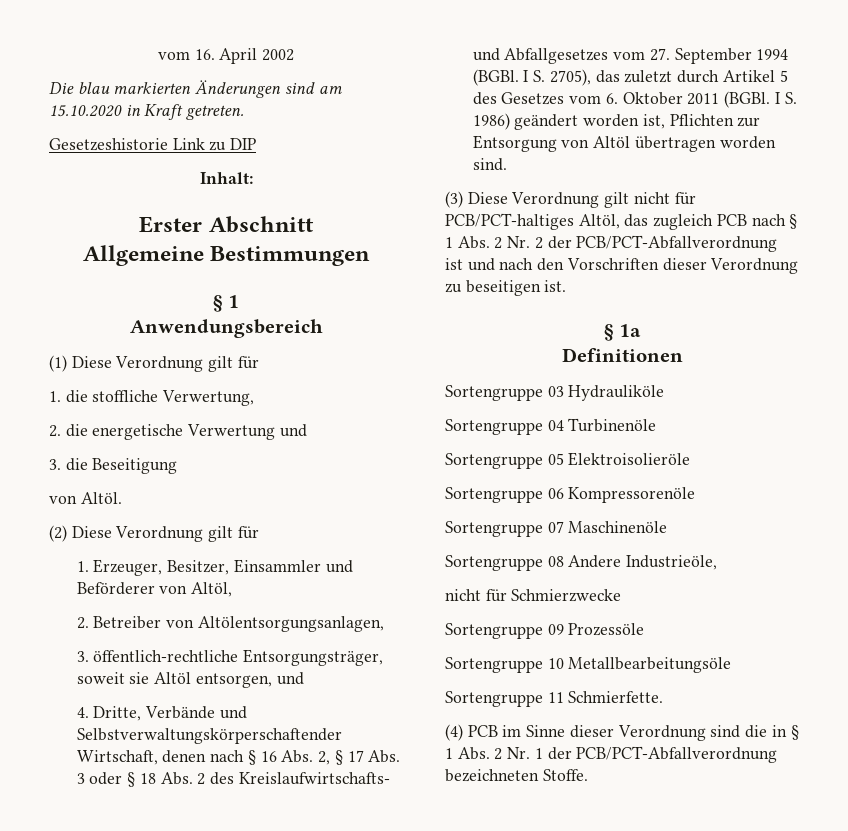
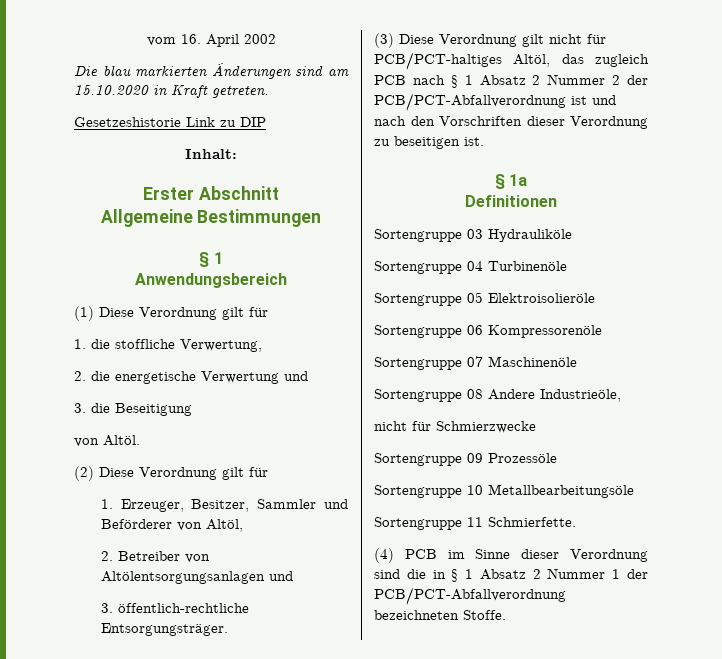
- 1. Erzeuger, Besitzer, Einsammler und Beförderer von Altöl,
+ 1. Erzeuger, Besitzer, Sammler und Beförderer von Altöl,
- 2. Betreiber von Altölentsorgungsanlagen,
+ 2. Betreiber von Altölentsorgungsanlagen und
- 3. öffentlich-rechtliche Entsorgungsträger, soweit sie Altöl entsorgen, und
- 4. Dritte, Verbände und Selbstverwaltungskörperschaftender Wirtschaft, denen nach § 16 Abs. 2, § 17 Abs. 3 oder § 18 Abs. 2 des Kreislaufwirtschafts- und Abfallgesetzes vom 27. September 1994 (BGBl. I S. 2705), das zuletzt durch Artikel 5 des Gesetzes vom 6. Oktober 2011 (BGBl. I S. 1986) geändert worden ist, Pflichten zur Entsorgung von Altöl übertragen worden sind.
+ 3. öffentlich-rechtliche Entsorgungsträger.
- (3) Diese Verordnung gilt nicht für PCB/PCT-haltiges Altöl, das zugleich PCB nach § 1 Abs. 2 Nr. 2 der PCB/PCT-Abfallverordnung ist und nach den Vorschriften dieser Verordnung zu beseitigen ist.
+ (3) Diese Verordnung gilt nicht für PCB/PCT-haltiges Altöl, das zugleich PCB nach § 1 Absatz 2 Nummer 2 der PCB/PCT-Abfallverordnung ist und nach den Vorschriften dieser Verordnung zu beseitigen ist.
- (4) PCB im Sinne dieser Verordnung sind die in § 1 Abs. 2 Nr. 1 der PCB/PCT-Abfallverordnung bezeichneten Stoffe.
+ (4) PCB im Sinne dieser Verordnung sind die in § 1 Absatz 2 Nummer 1 der PCB/PCT-Abfallverordnung bezeichneten Stoffe.

